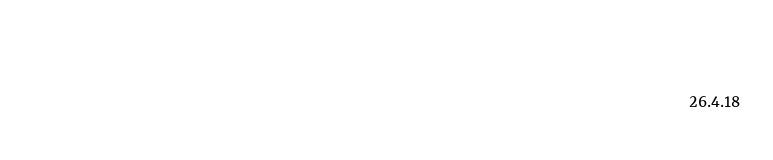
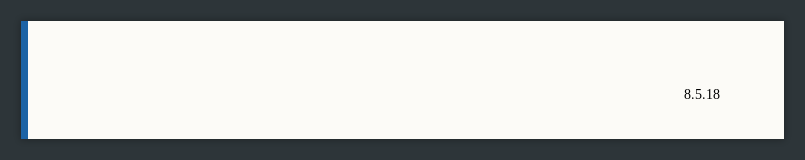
- 26.4.18
+ 8.5.18

